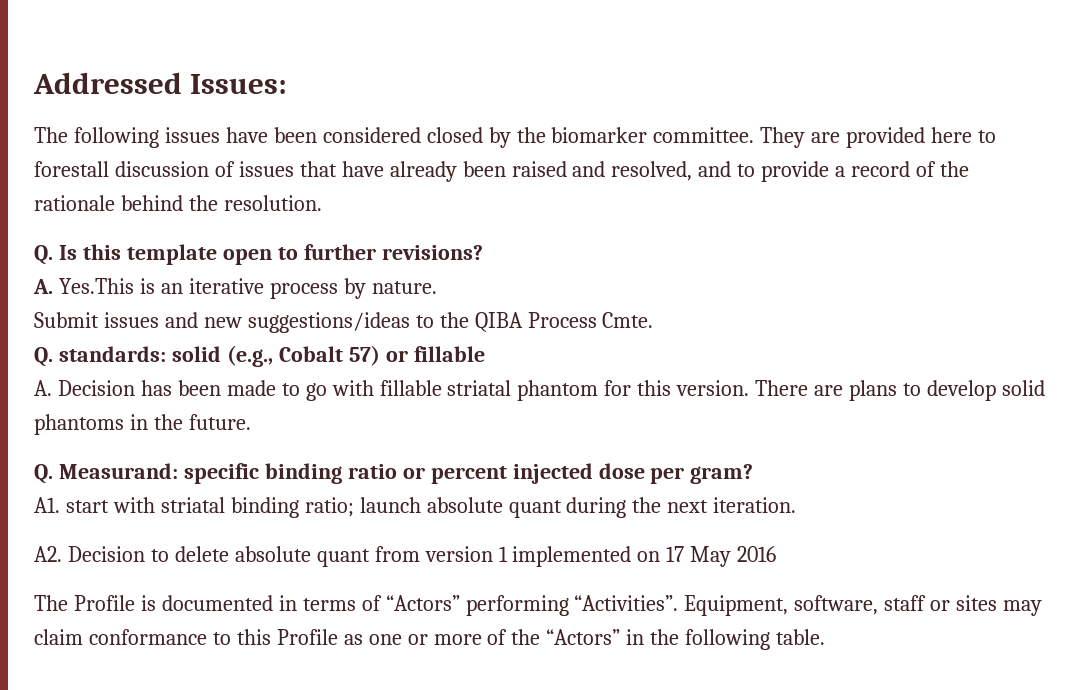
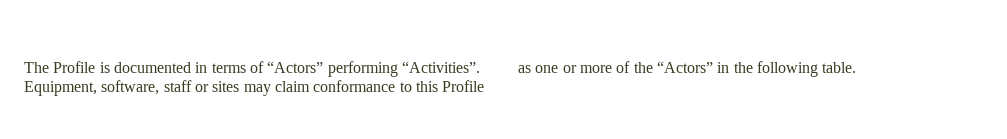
- Addressed Issues:
- The following issues have been considered closed by the biomarker committee. They are provided here to forestall discussion of issues that have already been raised and resolved, and to provide a record of the rationale behind the resolution.
- Q. Is this template open to further revisions?
- A. Yes.This is an iterative process by nature.
- Submit issues and new suggestions/ideas to the QIBA Process Cmte.
- Q. standards: solid (e.g., Cobalt 57) or fillable
- A. Decision has been made to go with fillable striatal phantom for this version. There are plans to develop solid phantoms in the future.
- Q. Measurand: specific binding ratio or percent injected dose per gram?
- A1. start with striatal binding ratio; launch absolute quant during the next iteration.
- A2. Decision to delete absolute quant from version 1 implemented on 17 May 2016

